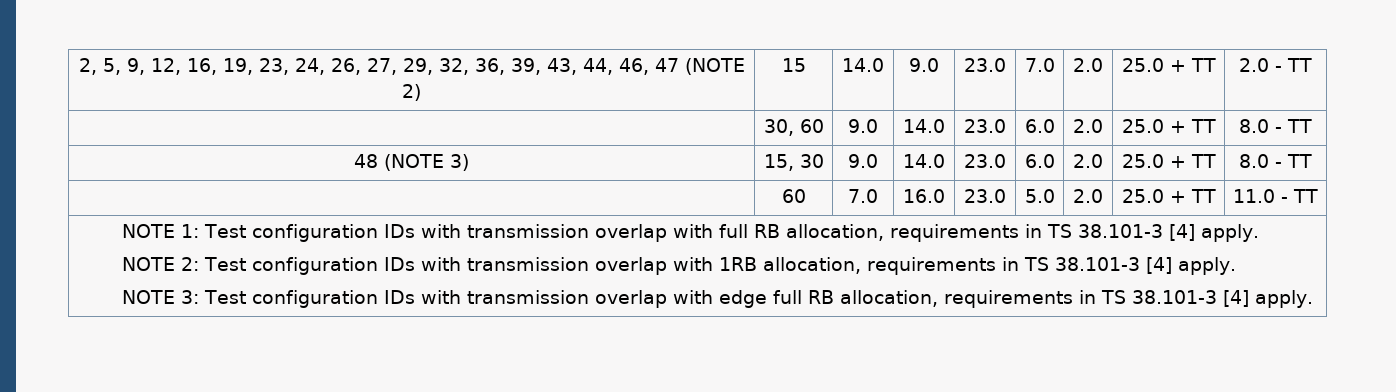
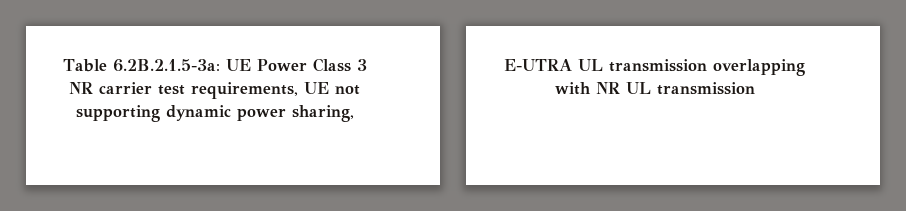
- 2, 5, 9, 12, 16, 19, 23, 24, 26, 27, 29, 32, 36, 39, 43, 44, 46, 47 (NOTE 2) | 15 | 14.0 | 9.0 | 23.0 | 7.0 | 2.0 | 25.0 + TT | 2.0 - TT
- | 30, 60 | 9.0 | 14.0 | 23.0 | 6.0 | 2.0 | 25.0 + TT | 8.0 - TT
- 48 (NOTE 3) | 15, 30 | 9.0 | 14.0 | 23.0 | 6.0 | 2.0 | 25.0 + TT | 8.0 - TT
- | 60 | 7.0 | 16.0 | 23.0 | 5.0 | 2.0 | 25.0 + TT | 11.0 - TT
- NOTE 1: Test configuration IDs with transmission overlap with full RB allocation, requirements in TS 38.101-3 [4] apply.
- NOTE 2: Test configuration IDs with transmission overlap with 1RB allocation, requirements in TS 38.101-3 [4] apply.
- NOTE 3: Test configuration IDs with transmission overlap with edge full RB allocation, requirements in TS 38.101-3 [4] apply.
+ Table 6.2B.2.1.5-3a: UE Power Class 3 NR carrier test requirements, UE not supporting dynamic power sharing, E-UTRA UL transmission overlapping with NR UL transmission

